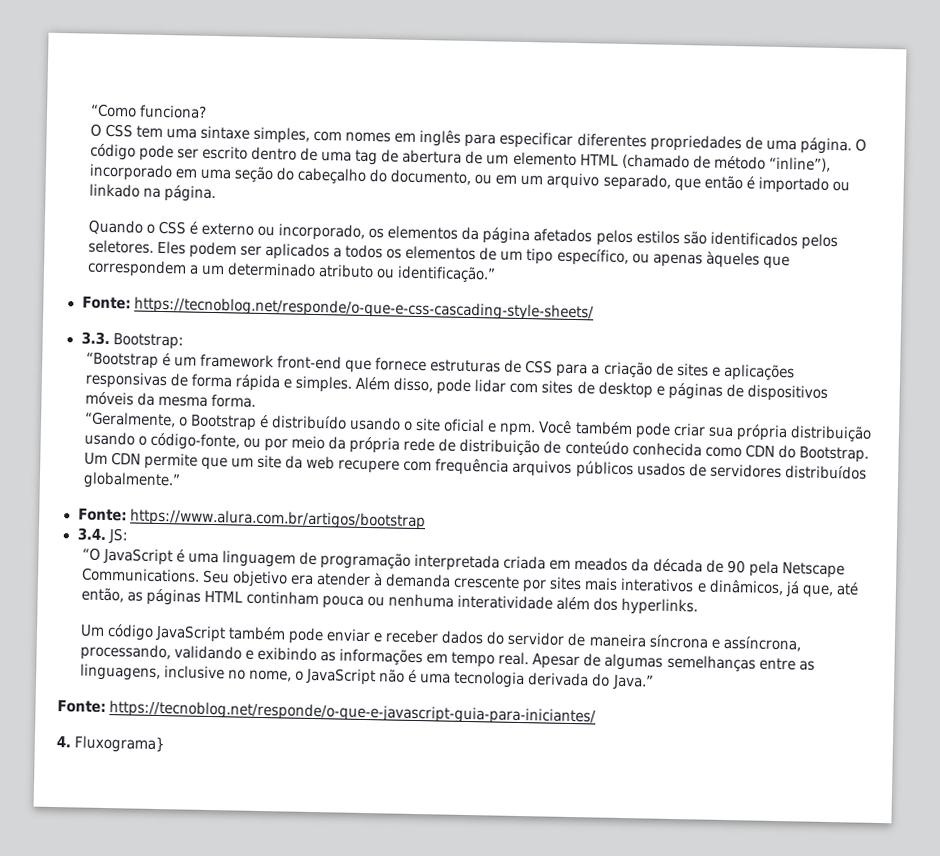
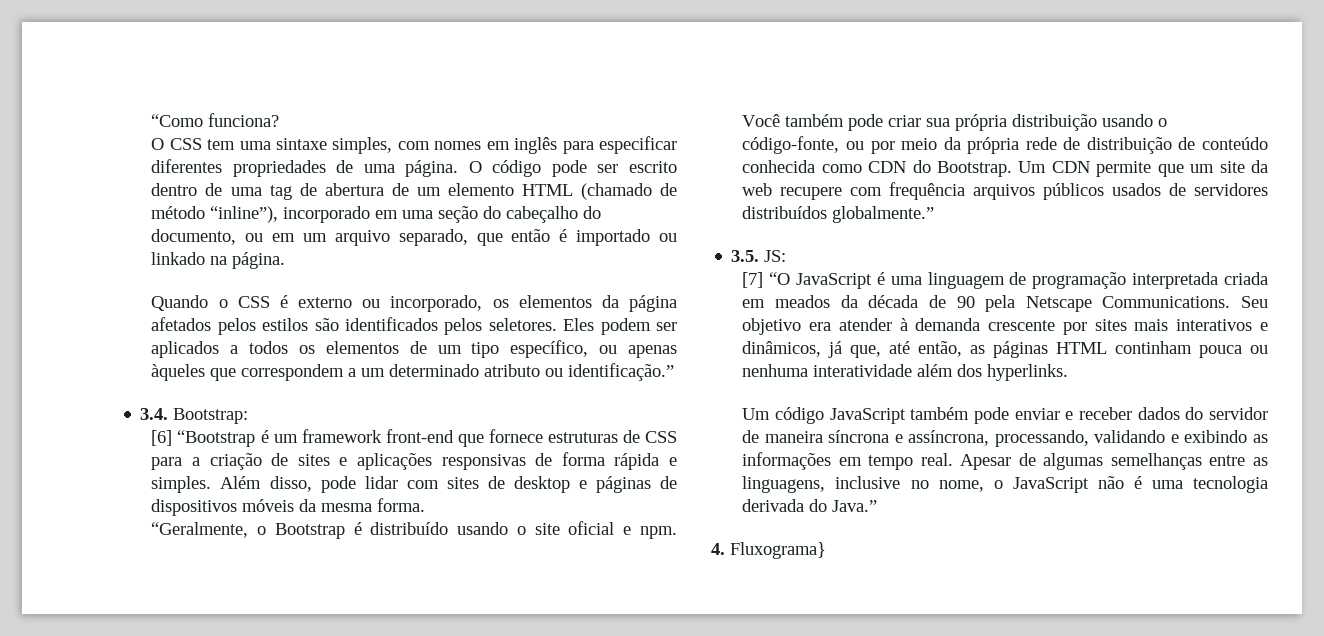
- Fonte: https://tecnoblog.net/responde/o-que-e-css-cascading-style-sheets/
- 3.3. Bootstrap:
+ 3.4. Bootstrap:
- “Bootstrap é um framework front-end que fornece estruturas de CSS para a criação de sites e aplicações responsivas de forma rápida e simples.
+ [6] “Bootstrap é um framework front-end que fornece estruturas de CSS para a criação de sites e aplicações responsivas de forma rápida e simples.
- Fonte: https://www.alura.com.br/artigos/bootstrap
- 3.4. JS:
+ 3.5. JS:
- “O JavaScript é uma linguagem de programação interpretada criada em meados da década de 90 pela Netscape Communications.
+ [7] “O JavaScript é uma linguagem de programação interpretada criada em meados da década de 90 pela Netscape Communications.
- Fonte: https://tecnoblog.net/responde/o-que-e-javascript-guia-para-iniciantes/

